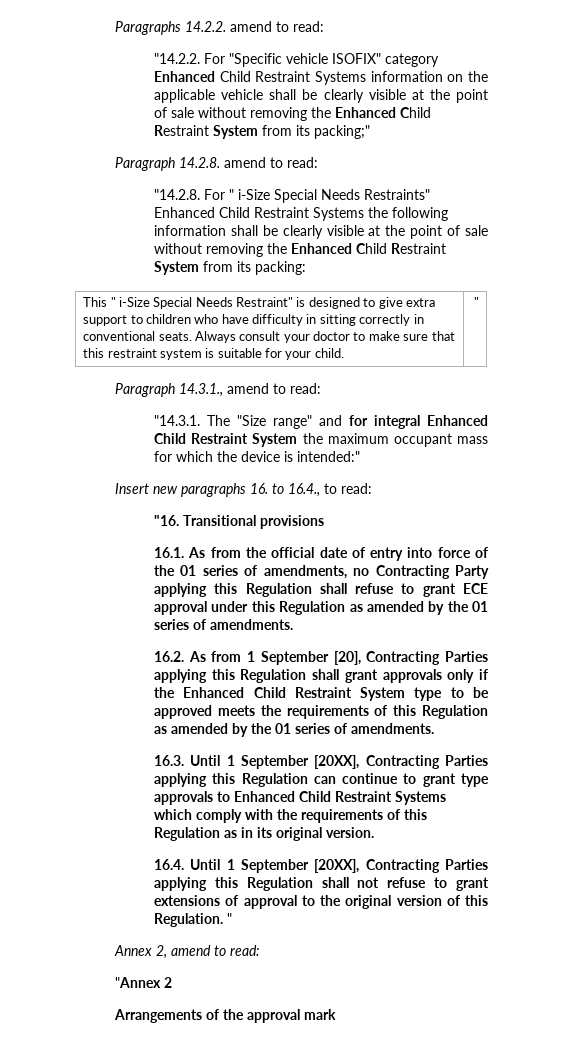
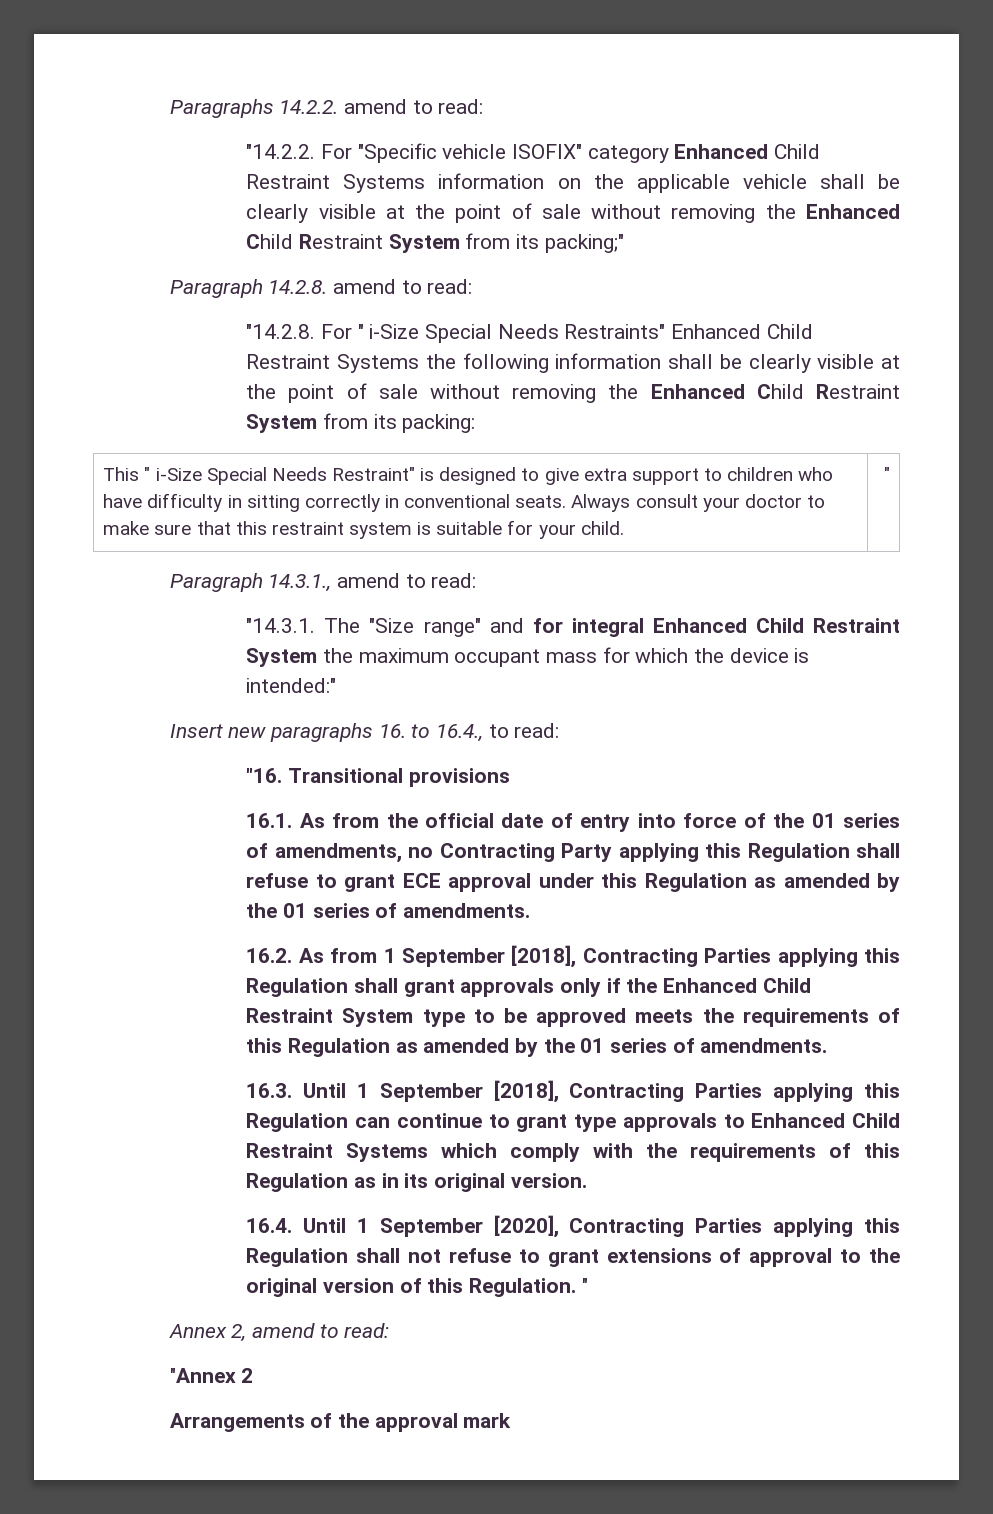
- 16.2. As from 1 September [20], Contracting Parties applying this Regulation shall grant approvals only if the Enhanced Child Restraint System type to be approved meets the requirements of this Regulation as amended by the 01 series of amendments.
+ 16.2. As from 1 September [2018], Contracting Parties applying this Regulation shall grant approvals only if the Enhanced Child Restraint System type to be approved meets the requirements of this Regulation as amended by the 01 series of amendments.
- 16.3. Until 1 September [20XX], Contracting Parties applying this Regulation can continue to grant type approvals to Enhanced Child Restraint Systems which comply with the requirements of this Regulation as in its original version.
+ 16.3. Until 1 September [2018], Contracting Parties applying this Regulation can continue to grant type approvals to Enhanced Child Restraint Systems which comply with the requirements of this Regulation as in its original version.
- 16.4. Until 1 September [20XX], Contracting Parties applying this Regulation shall not refuse to grant extensions of approval to the original version of this Regulation.
+ 16.4. Until 1 September [2020], Contracting Parties applying this Regulation shall not refuse to grant extensions of approval to the original version of this Regulation.

